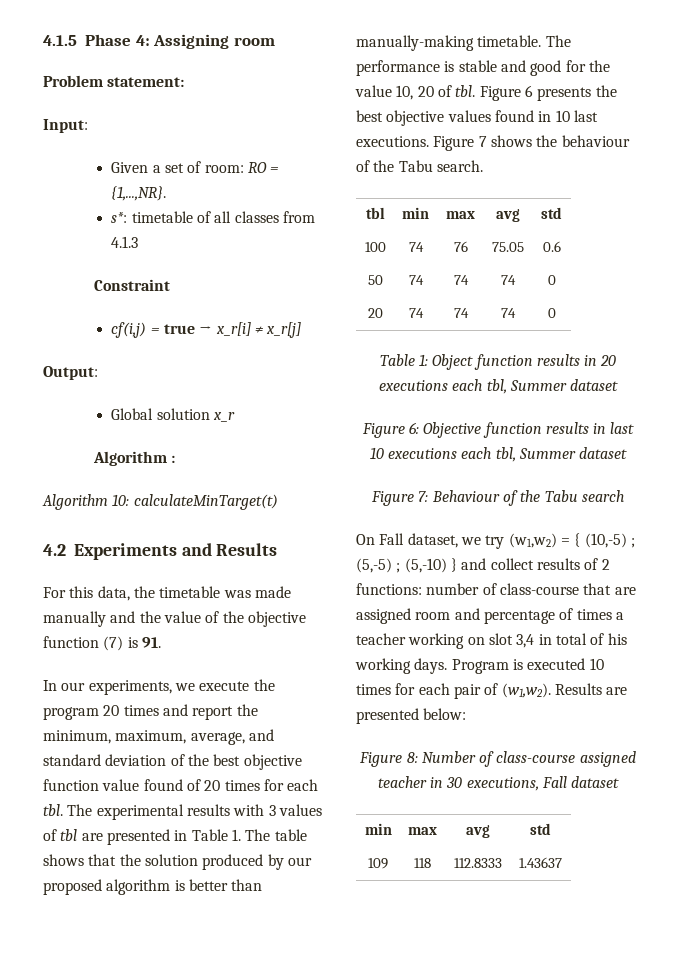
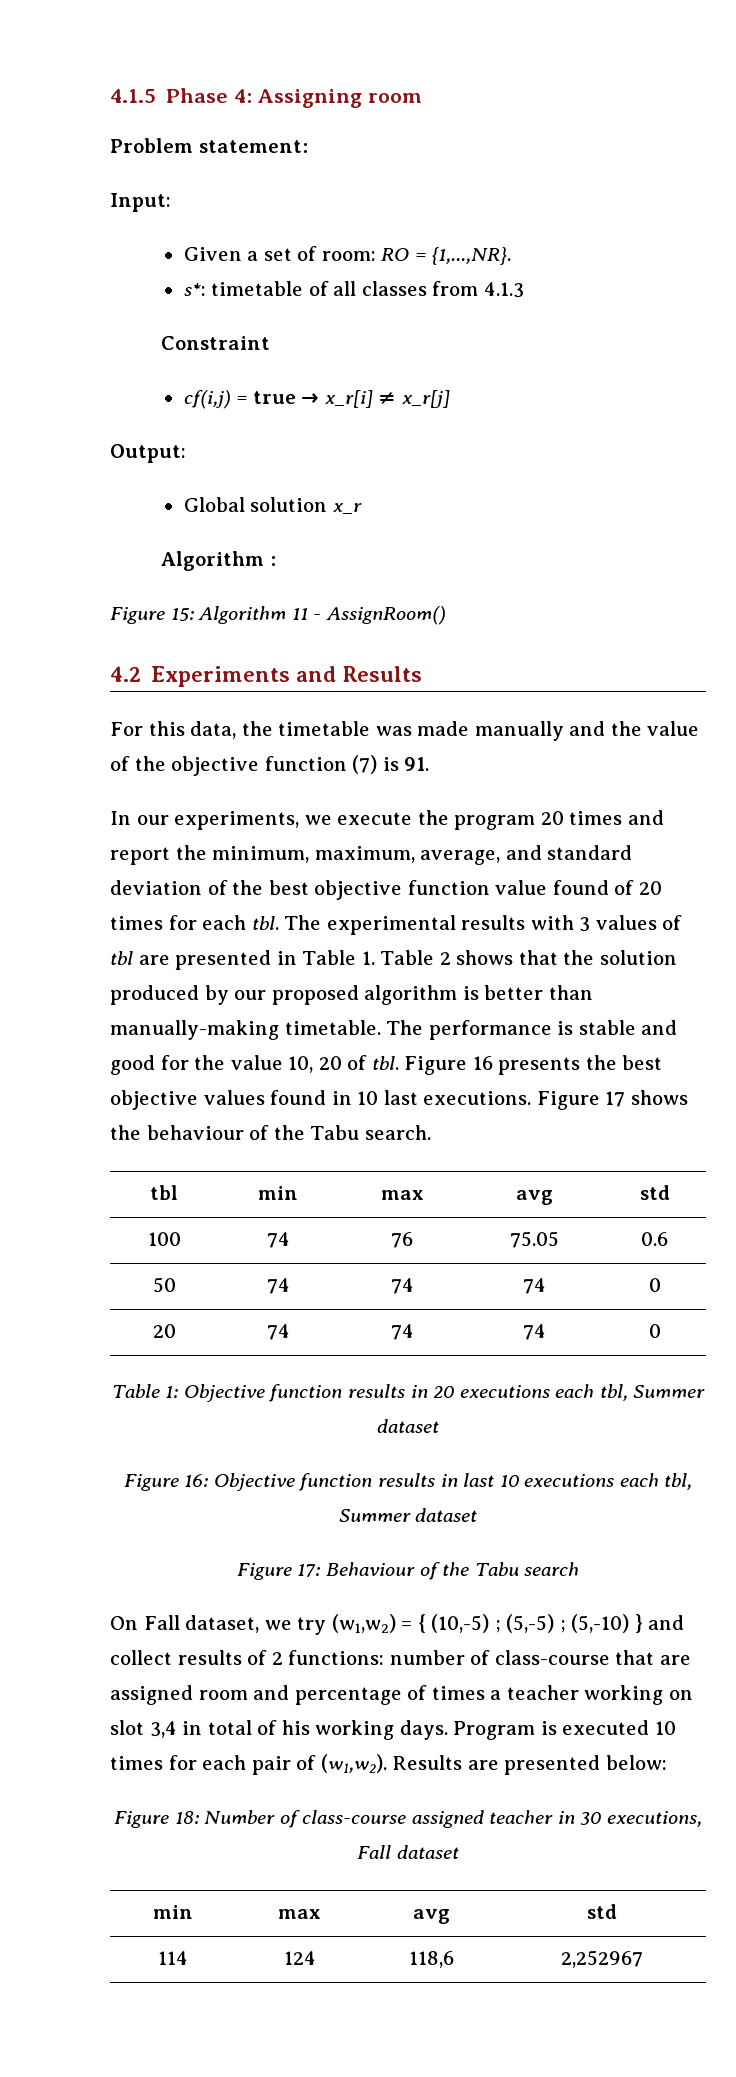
- Algorithm 10: calculateMinTarget(t)
+ Figure 15: Algorithm 11 - AssignRoom()
- The experimental results with 3 values of tbl are presented in Table 1. The table shows that the solution produced by our proposed algorithm is better than manually-making timetable.
+ The experimental results with 3 values of tbl are presented in Table 1. Table 2 shows that the solution produced by our proposed algorithm is better than manually-making timetable.
- Figure 6 presents the best objective values found in 10 last executions.
+ Figure 16 presents the best objective values found in 10 last executions.
- Figure 7 shows the behaviour of the Tabu search.
+ Figure 17 shows the behaviour of the Tabu search.
- Table 1: Object function results in 20 executions each tbl, Summer dataset
+ Table 1: Objective function results in 20 executions each tbl, Summer dataset
- Figure 6: Objective function results in last 10 executions each tbl, Summer dataset
+ Figure 16: Objective function results in last 10 executions each tbl, Summer dataset
- Figure 7: Behaviour of the Tabu search
+ Figure 17: Behaviour of the Tabu search
- Figure 8: Number of class-course assigned teacher in 30 executions, Fall dataset
+ Figure 18: Number of class-course assigned teacher in 30 executions, Fall dataset
- 109 | 118 | 112.8333 | 1.43637
+ 114 | 124 | 118,6 | 2,252967

